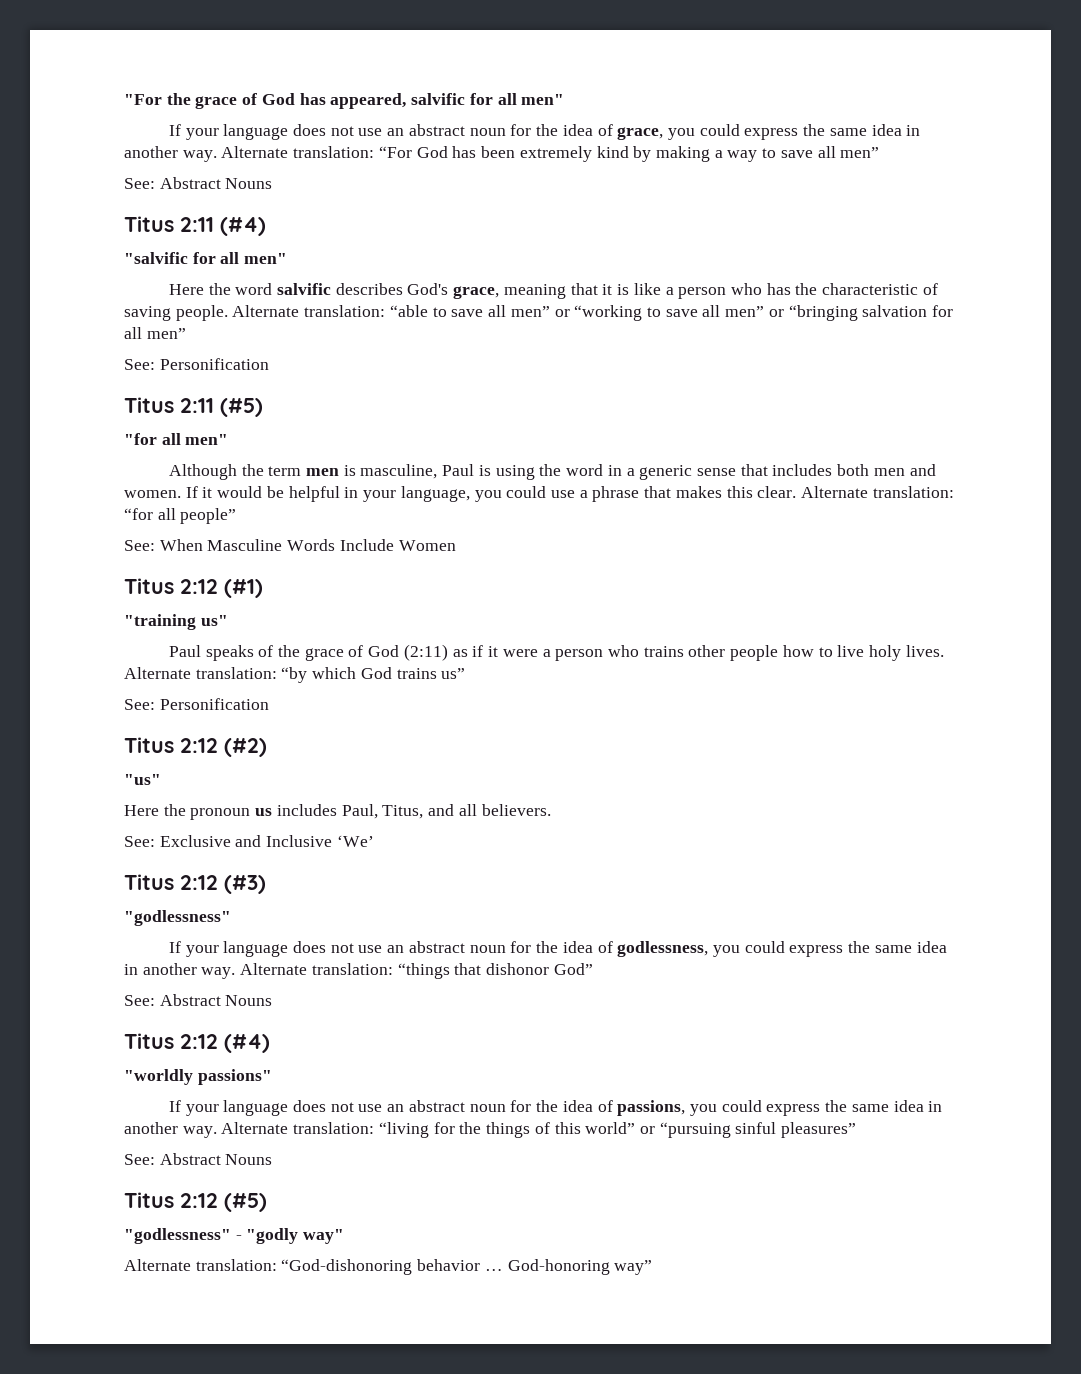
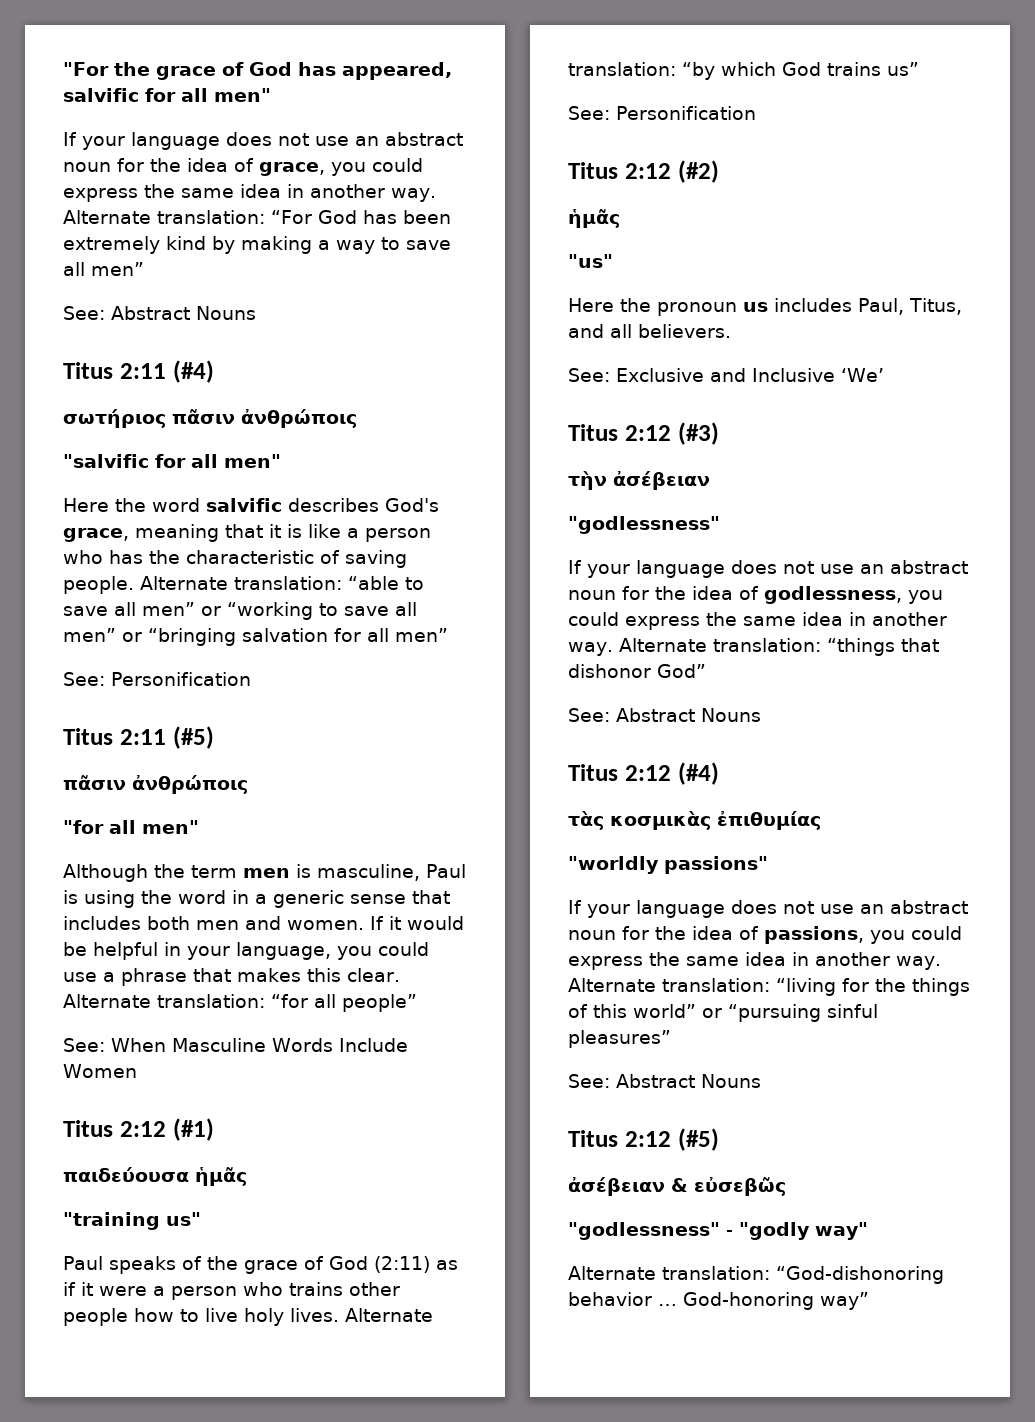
+ σωτήριος πᾶσιν ἀνθρώποις
  Titus 2:11 (#5)
+ πᾶσιν ἀνθρώποις
+ παιδεύουσα ἡμᾶς
  Titus 2:12 (#2)
+ ἡμᾶς
+ τὴν ἀσέβειαν
+ τὰς κοσμικὰς ἐπιθυμίας
+ ἀσέβειαν & εὐσεβῶς

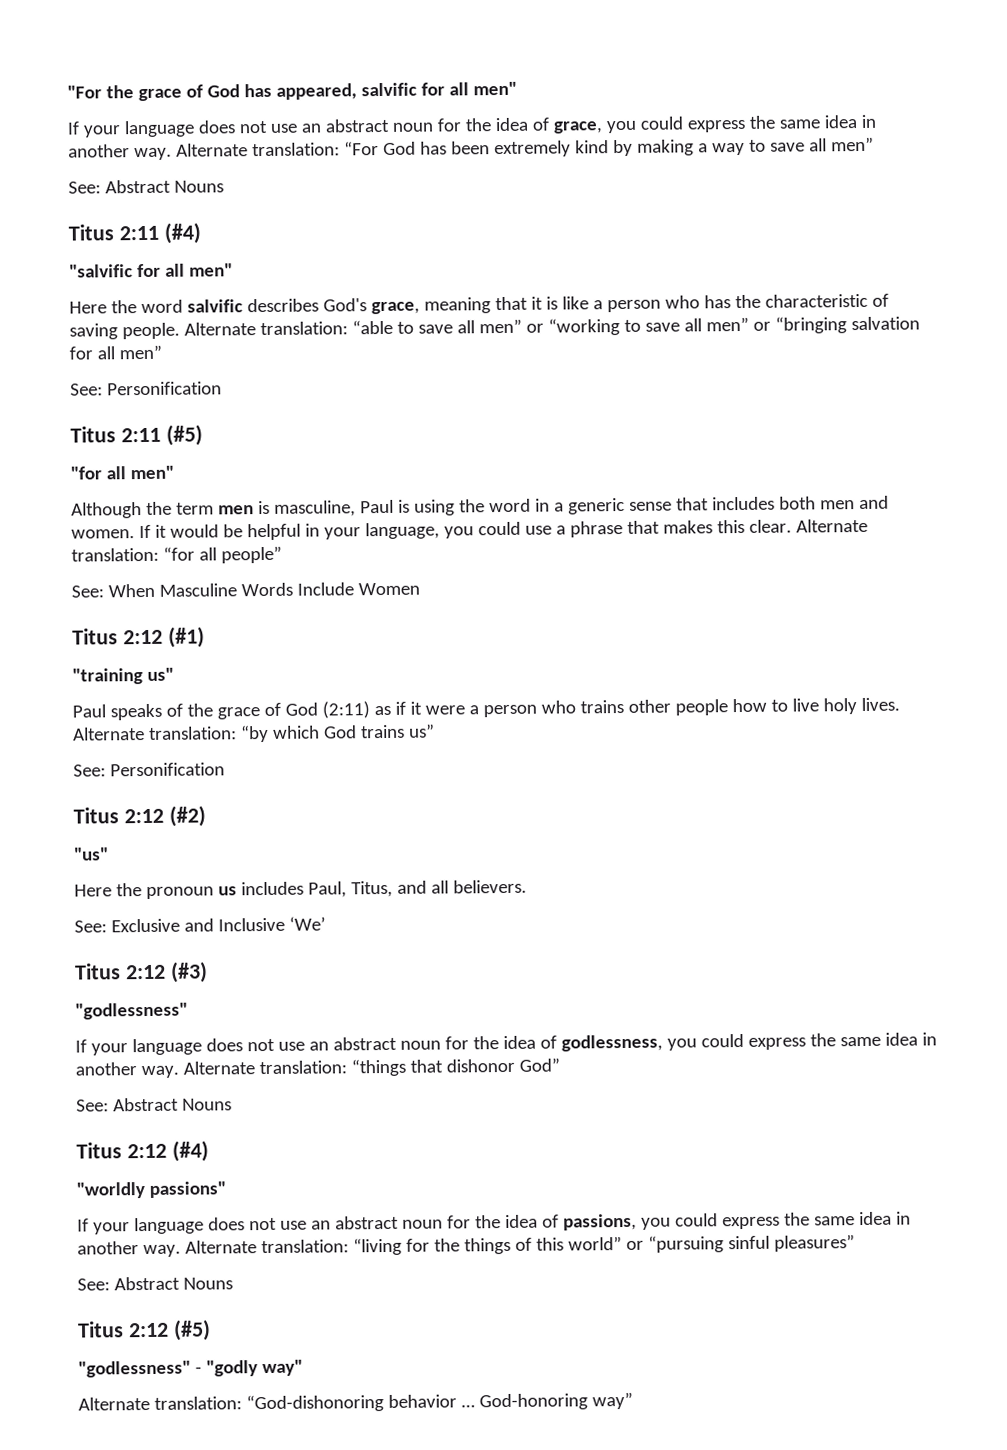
- σωτήριος πᾶσιν ἀνθρώποις
  Titus 2:11 (#5)
- πᾶσιν ἀνθρώποις
- παιδεύουσα ἡμᾶς
  Titus 2:12 (#2)
- ἡμᾶς
- τὴν ἀσέβειαν
- τὰς κοσμικὰς ἐπιθυμίας
- ἀσέβειαν & εὐσεβῶς

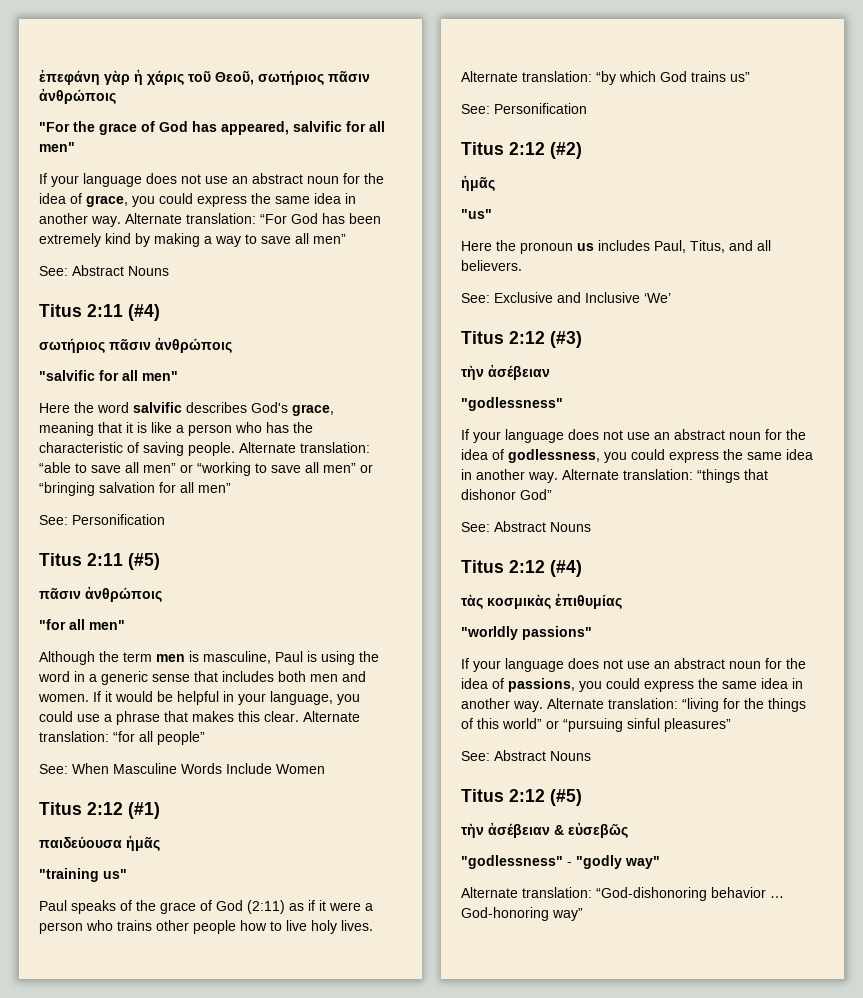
+ ἐπεφάνη γὰρ ἡ χάρις τοῦ Θεοῦ, σωτήριος πᾶσιν ἀνθρώποις
  Titus 2:11 (#4)
+ σωτήριος πᾶσιν ἀνθρώποις
  Titus 2:11 (#5)
+ πᾶσιν ἀνθρώποις
+ παιδεύουσα ἡμᾶς
  Titus 2:12 (#2)
+ ἡμᾶς
  Titus 2:12 (#3)
+ τὴν ἀσέβειαν
+ τὰς κοσμικὰς ἐπιθυμίας
+ τὴν ἀσέβειαν & εὐσεβῶς

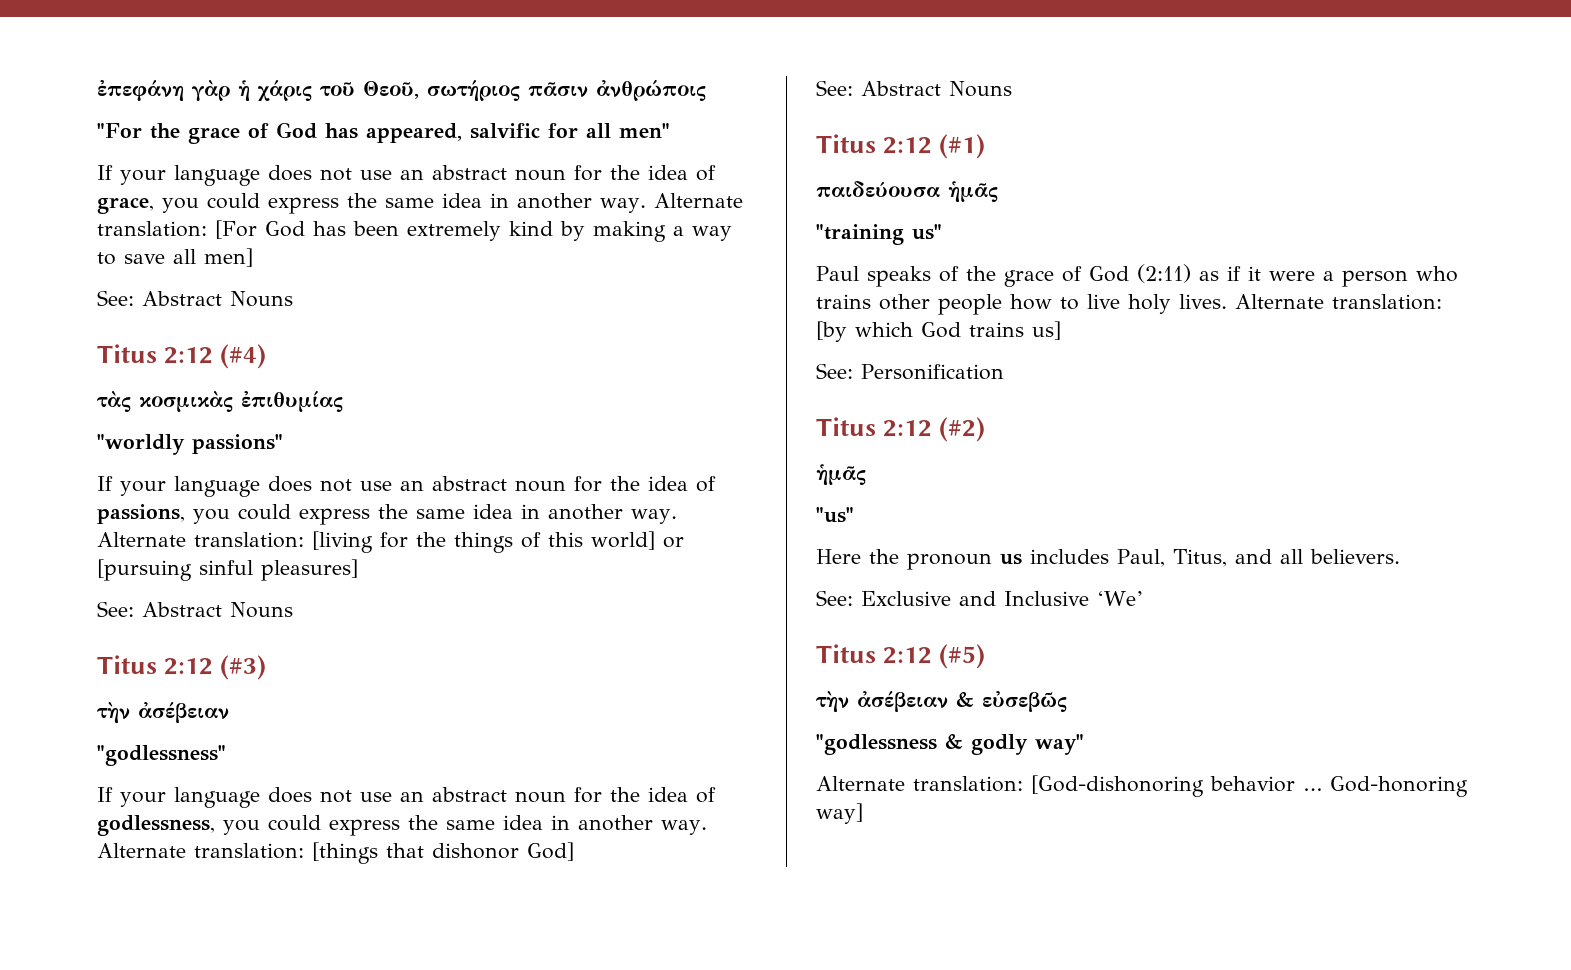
- Alternate translation: “For God has been extremely kind by making a way to save all men”
- See: Abstract Nouns
- Titus 2:11 (#4)
- σωτήριος πᾶσιν ἀνθρώποις
- "salvific for all men"
- Here the word salvific describes God's grace, meaning that it is like a person who has the characteristic of saving people. Alternate translation: “able to save all men” or “working to save all men” or “bringing salvation for all men”
- See: Personification
- Titus 2:11 (#5)
- πᾶσιν ἀνθρώποις
- "for all men"
- Although the term men is masculine, Paul is using the word in a generic sense that includes both men and women. If it would be helpful in your language, you could use a phrase that makes this clear. Alternate translation: “for all people”
- See: When Masculine Words Include Women
- Titus 2:12 (#1)
- παιδεύουσα ἡμᾶς
- "training us"
- Paul speaks of the grace of God (2:11) as if it were a person who trains other people how to live holy lives. Alternate translation: “by which God trains us”
- See: Personification
- Titus 2:12 (#2)
- ἡμᾶς
- "us"
- Here the pronoun us includes Paul, Titus, and all believers.
- See: Exclusive and Inclusive ‘We’
- Titus 2:12 (#3)
- τὴν ἀσέβειαν
- "godlessness"
- If your language does not use an abstract noun for the idea of godlessness, you could express the same idea in another way. Alternate translation: “things that dishonor God”
+ Alternate translation: [For God has been extremely kind by making a way to save all men]
- Alternate translation: “living for the things of this world” or “pursuing sinful pleasures”
+ Alternate translation: [living for the things of this world] or [pursuing sinful pleasures]
  See: Abstract Nouns
+ Titus 2:12 (#3)
+ τὴν ἀσέβειαν
+ "godlessness"
+ If your language does not use an abstract noun for the idea of godlessness, you could express the same idea in another way. Alternate translation: [things that dishonor God]
+ See: Abstract Nouns
+ Titus 2:12 (#1)
+ παιδεύουσα ἡμᾶς
+ "training us"
+ Paul speaks of the grace of God (2:11) as if it were a person who trains other people how to live holy lives. Alternate translation: [by which God trains us]
+ See: Personification
+ Titus 2:12 (#2)
+ ἡμᾶς
+ "us"
+ Here the pronoun us includes Paul, Titus, and all believers.
+ See: Exclusive and Inclusive ‘We’
- "godlessness" - "godly way"
+ "godlessness & godly way"
- Alternate translation: “God-dishonoring behavior …
+ Alternate translation: [God-dishonoring behavior …
- God-honoring way”
+ God-honoring way]

